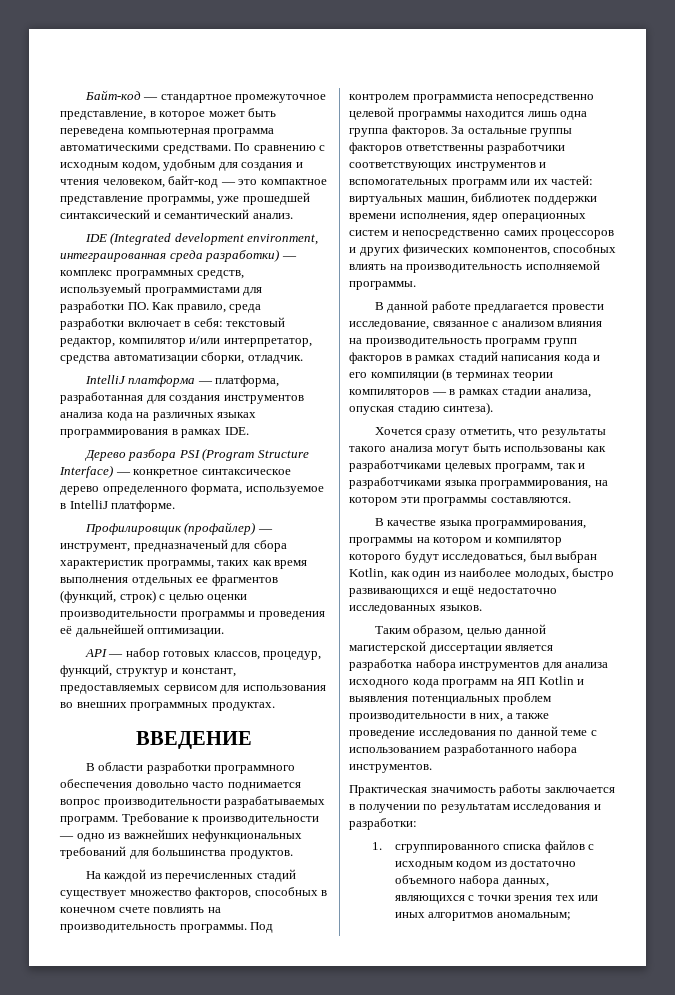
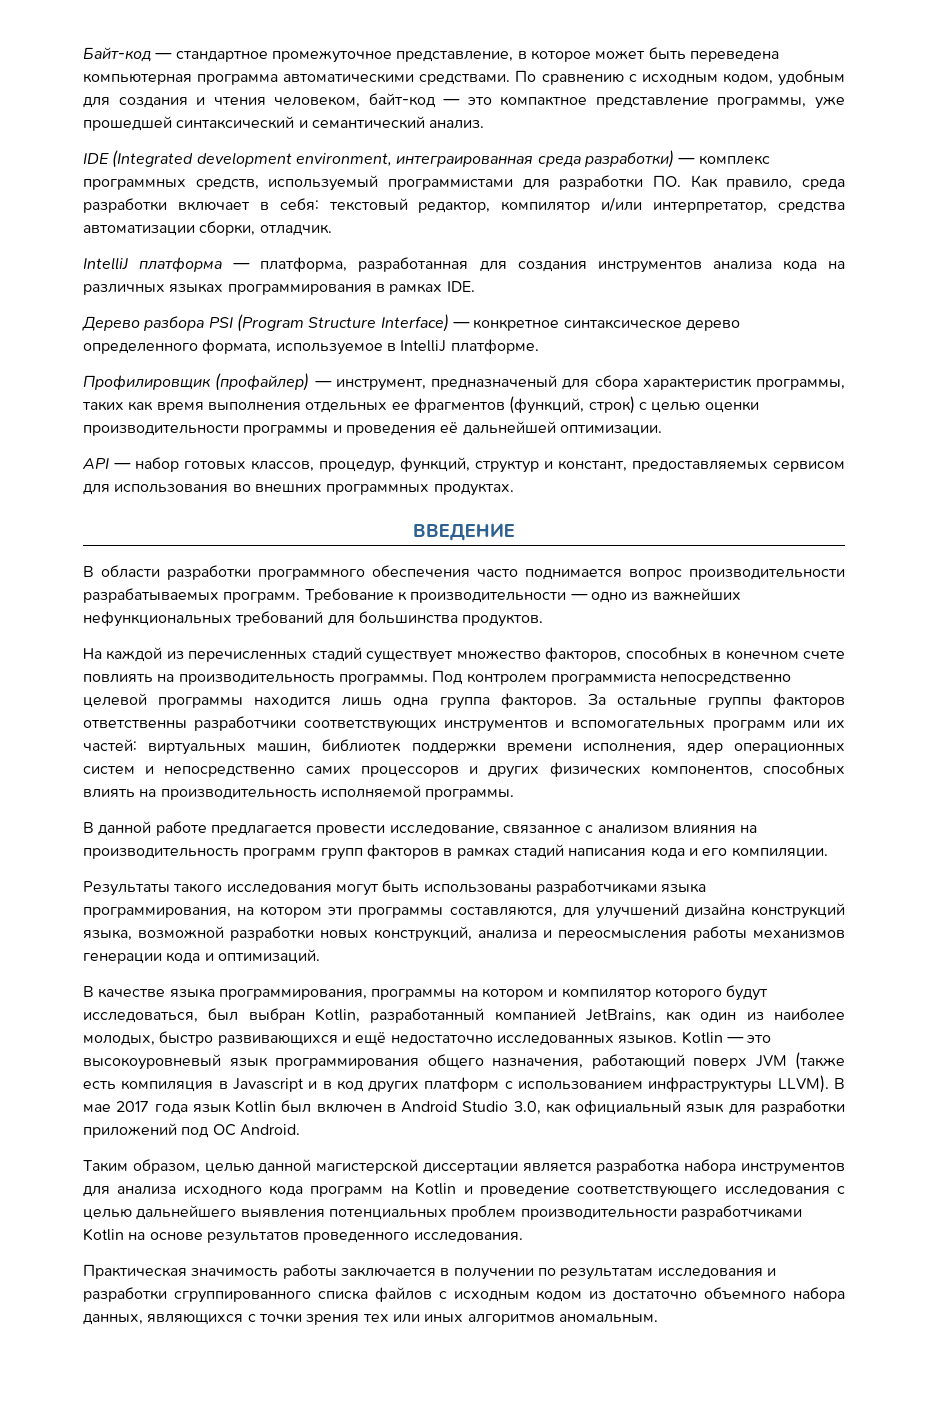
- В области разработки программного обеспечения довольно часто поднимается вопрос производительности разрабатываемых программ.
+ В области разработки программного обеспечения часто поднимается вопрос производительности разрабатываемых программ.
- В данной работе предлагается провести исследование, связанное с анализом влияния на производительность программ групп факторов в рамках стадий написания кода и его компиляции (в терминах теории компиляторов — в рамках стадии анализа, опуская стадию синтеза).
- Хочется сразу отметить, что результаты такого анализа могут быть использованы как разработчиками целевых программ, так и разработчиками языка программирования, на котором эти программы составляются.
+ В данной работе предлагается провести исследование, связанное с анализом влияния на производительность программ групп факторов в рамках стадий написания кода и его компиляции.
+ Результаты такого исследования могут быть использованы разработчиками языка программирования, на котором эти программы составляются, для улучшений дизайна конструкций языка, возможной разработки новых конструкций, анализа и переосмысления работы механизмов генерации кода и оптимизаций.
- В качестве языка программирования, программы на котором и компилятор которого будут исследоваться, был выбран Kotlin, как один из наиболее молодых, быстро развивающихся и ещё недостаточно исследованных языков.
+ В качестве языка программирования, программы на котором и компилятор которого будут исследоваться, был выбран Kotlin, разработанный компанией JetBrains, как один из наиболее молодых, быстро развивающихся и ещё недостаточно исследованных языков. Kotlin — это высокоуровневый язык программирования общего назначения, работающий поверх JVM (также есть компиляция в Javascript и в код других платформ с использованием инфраструктуры LLVM). В мае 2017 года язык Kotlin был включен в Android Studio 3.0, как официальный язык для разработки приложений под ОС Android.
- Таким образом, целью данной магистерской диссертации является разработка набора инструментов для анализа исходного кода программ на ЯП Kotlin и выявления потенциальных проблем производительности в них, а также проведение исследования по данной теме с использованием разработанного набора инструментов.
+ Таким образом, целью данной магистерской диссертации является разработка набора инструментов для анализа исходного кода программ на Kotlin и проведение соответствующего исследования с целью дальнейшего выявления потенциальных проблем производительности разработчиками Kotlin на основе результатов проведенного исследования.
- Практическая значимость работы заключается в получении по результатам исследования и разработки:
- 1. сгруппированного списка файлов с исходным кодом из достаточно объемного набора данных, являющихся с точки зрения тех или иных алгоритмов аномальным;
+ Практическая значимость работы заключается в получении по результатам исследования и разработки сгруппированного списка файлов с исходным кодом из достаточно объемного набора данных, являющихся с точки зрения тех или иных алгоритмов аномальным.

